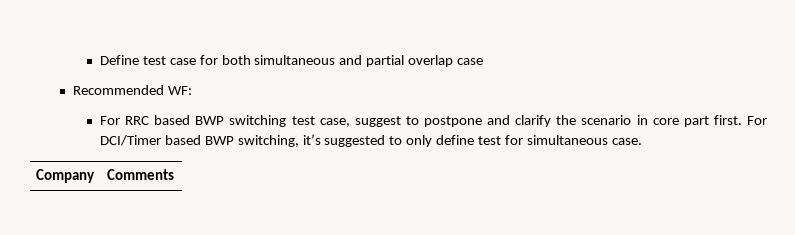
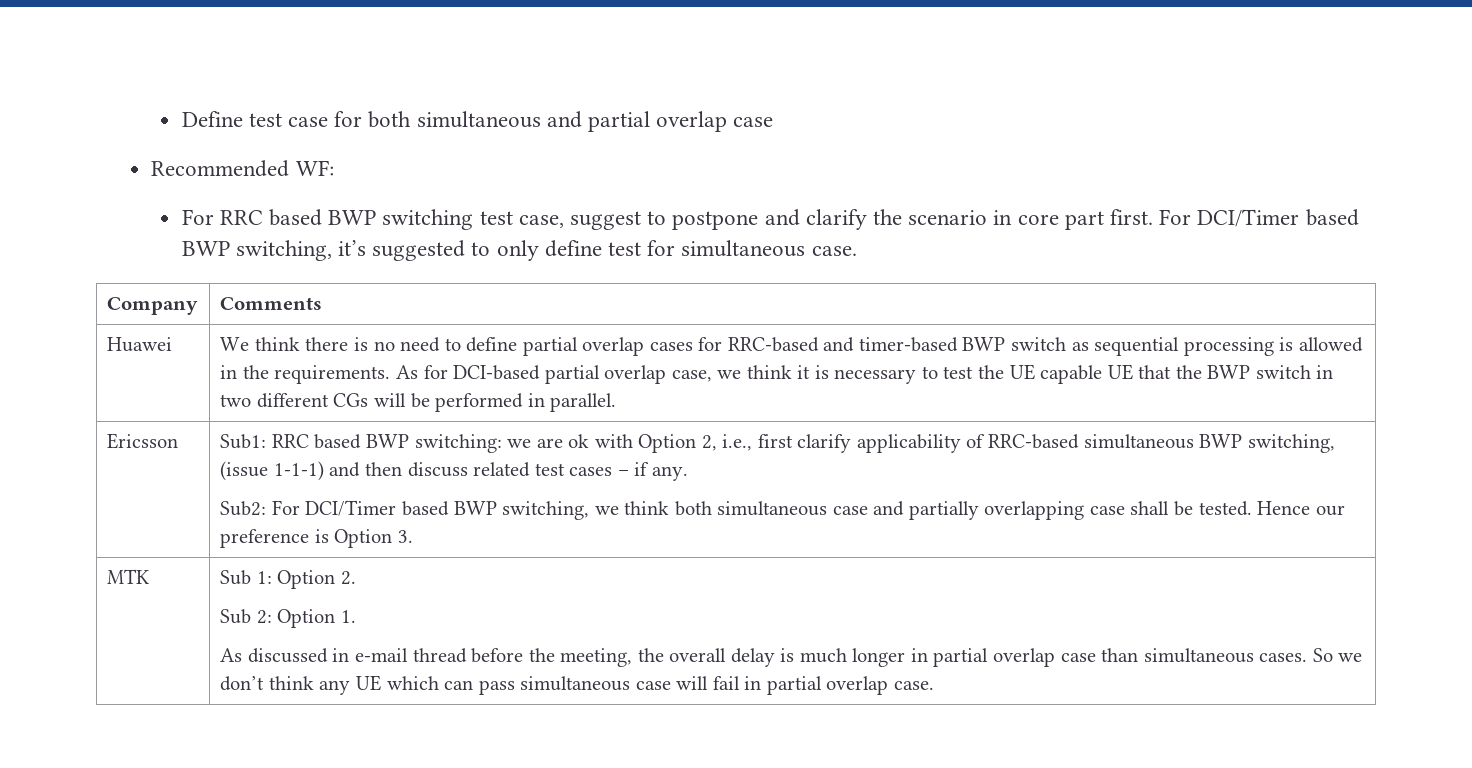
+ Huawei | We think there is no need to define partial overlap cases for RRC-based and timer-based BWP switch as sequential processing is allowed in the requirements. As for DCI-based partial overlap case, we think it is necessary to test the UE capable UE that the BWP switch in two different CGs will be performed in parallel.
+ Ericsson | Sub1: RRC based BWP switching: we are ok with Option 2, i.e., first clarify applicability of RRC-based simultaneous BWP switching, (issue 1-1-1) and then discuss related test cases – if any.
+ Sub2: For DCI/Timer based BWP switching, we think both simultaneous case and partially overlapping case shall be tested. Hence our preference is Option 3.
+ MTK | Sub 1: Option 2.
+ Sub 2: Option 1.
+ As discussed in e-mail thread before the meeting, the overall delay is much longer in partial overlap case than simultaneous cases. So we don’t think any UE which can pass simultaneous case will fail in partial overlap case.

